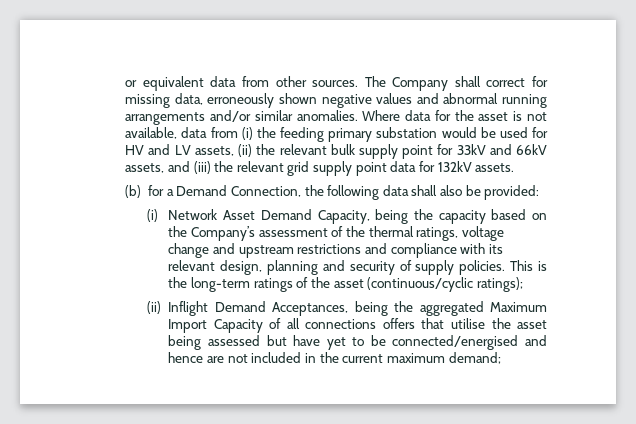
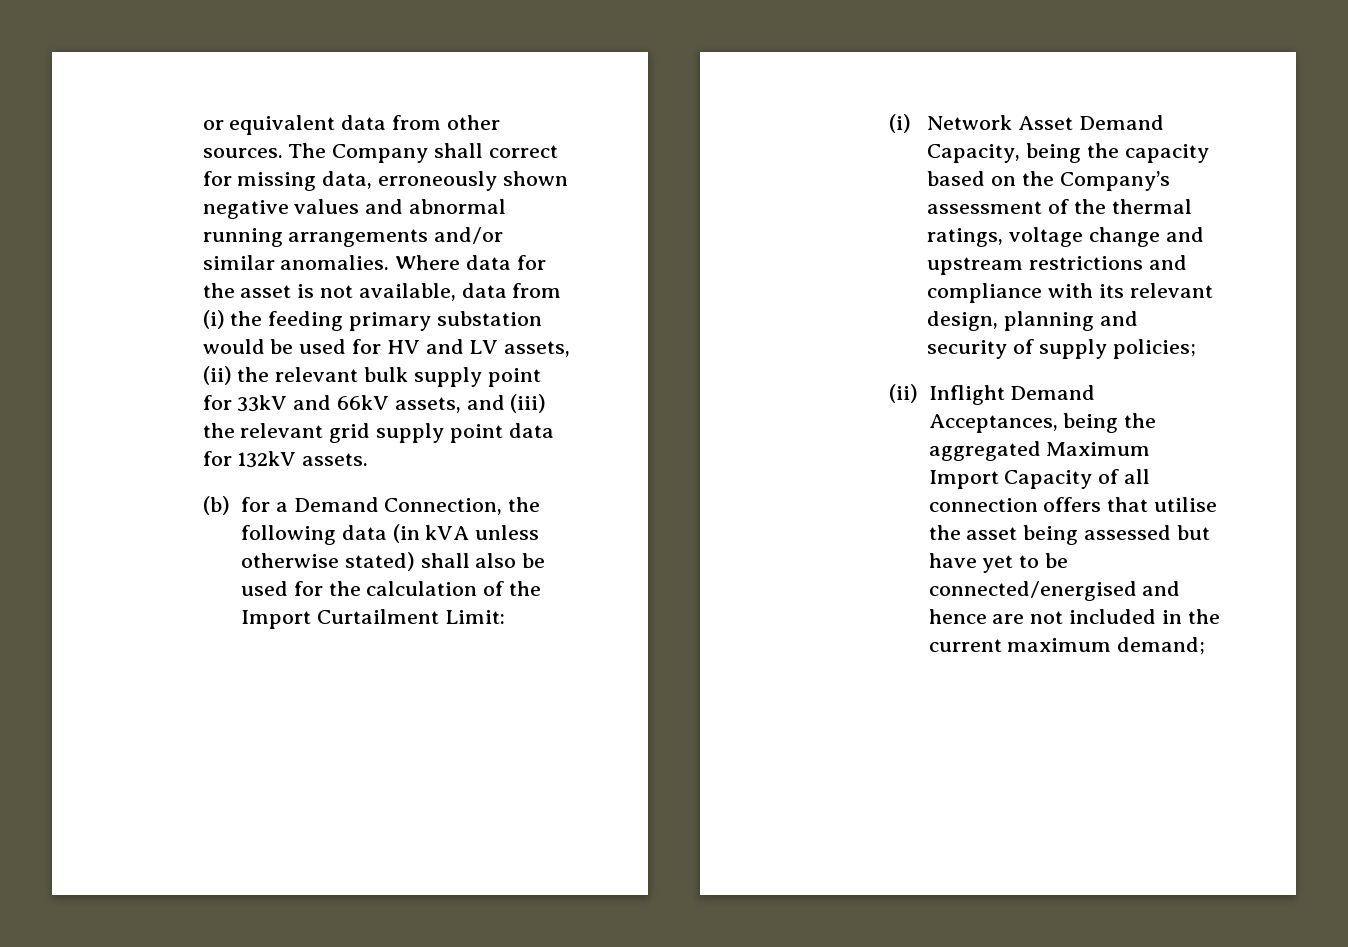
- (b) for a Demand Connection, the following data shall also be provided:
+ (b) for a Demand Connection, the following data (in kVA unless otherwise stated) shall also be used for the calculation of the Import Curtailment Limit:
- (i) Network Asset Demand Capacity, being the capacity based on the Company’s assessment of the thermal ratings, voltage change and upstream restrictions and compliance with its relevant design, planning and security of supply policies. This is the long-term ratings of the asset (continuous/cyclic ratings);
+ (i) Network Asset Demand Capacity, being the capacity based on the Company’s assessment of the thermal ratings, voltage change and upstream restrictions and compliance with its relevant design, planning and security of supply policies;
- (ii) Inflight Demand Acceptances, being the aggregated Maximum Import Capacity of all connections offers that utilise the asset being assessed but have yet to be connected/energised and hence are not included in the current maximum demand;
+ (ii) Inflight Demand Acceptances, being the aggregated Maximum Import Capacity of all connection offers that utilise the asset being assessed but have yet to be connected/energised and hence are not included in the current maximum demand;

